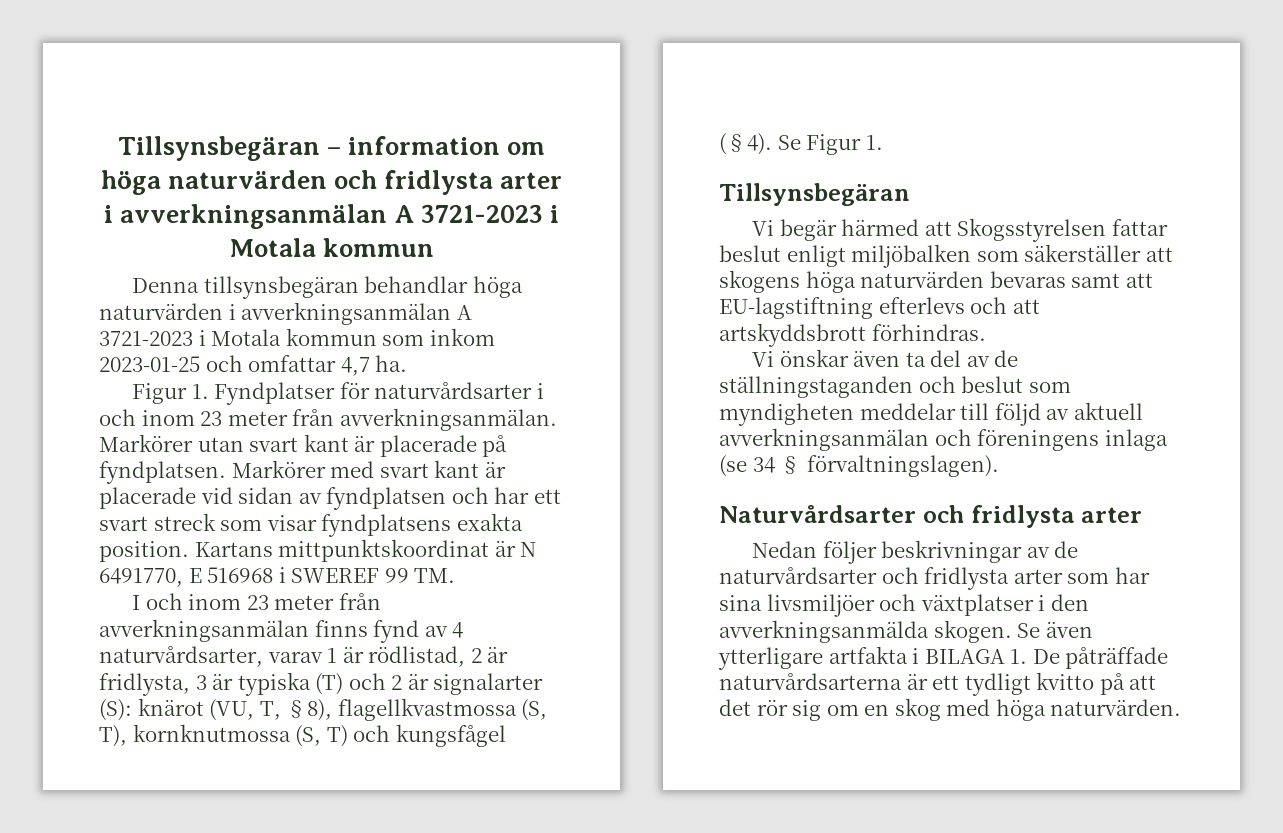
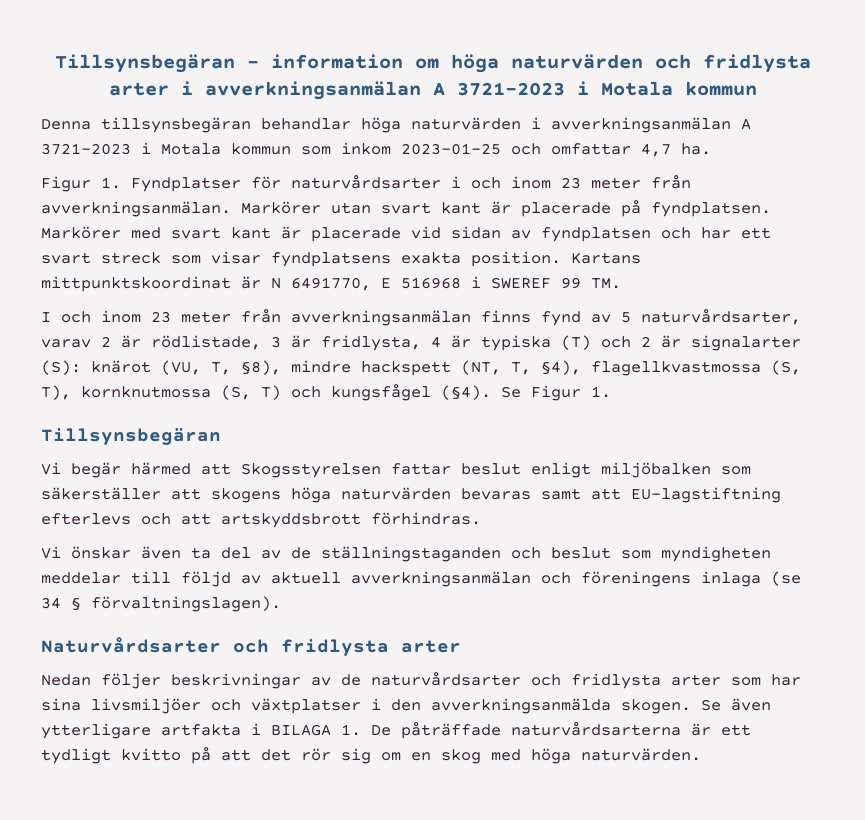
- I och inom 23 meter från avverkningsanmälan finns fynd av 4 naturvårdsarter, varav 1 är rödlistad, 2 är fridlysta, 3 är typiska (T) och 2 är signalarter (S): knärot (VU, T, §8), flagellkvastmossa (S, T), kornknutmossa (S, T) och kungsfågel (§4).
+ I och inom 23 meter från avverkningsanmälan finns fynd av 5 naturvårdsarter, varav 2 är rödlistade, 3 är fridlysta, 4 är typiska (T) och 2 är signalarter (S): knärot (VU, T, §8), mindre hackspett (NT, T, §4), flagellkvastmossa (S, T), kornknutmossa (S, T) och kungsfågel (§4).

